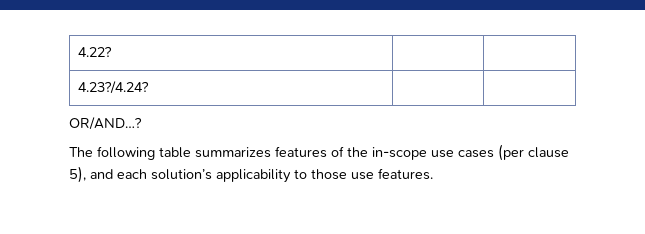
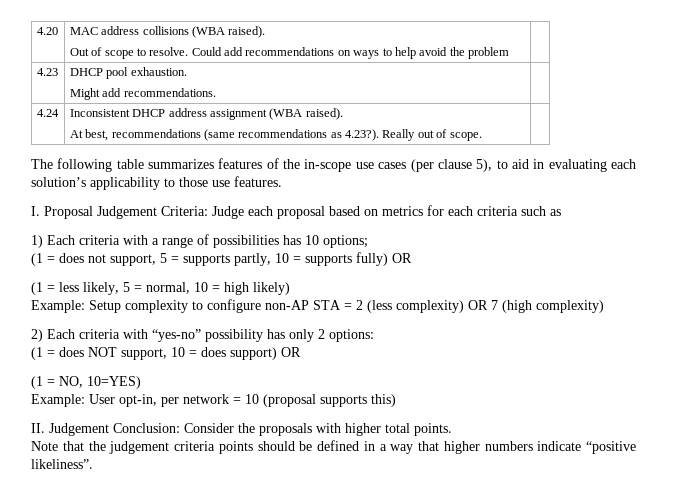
- 4.22? | |
- 4.23?/4.24? | |
- OR/AND…?
+ 4.20 | MAC address collisions (WBA raised).
+ Out of scope to resolve. Could add recommendations on ways to help avoid the problem |
+ 4.23 | DHCP pool exhaustion.
+ Might add recommendations. |
+ 4.24 | Inconsistent DHCP address assignment (WBA raised).
+ At best, recommendations (same recommendations as 4.23?). Really out of scope. |
- The following table summarizes features of the in-scope use cases (per clause 5), and each solution’s applicability to those use features.
+ The following table summarizes features of the in-scope use cases (per clause 5), to aid in evaluating each solution’s applicability to those use features.
+ I. Proposal Judgement Criteria: Judge each proposal based on metrics for each criteria such as
+ 1) Each criteria with a range of possibilities has 10 options;
+ (1 = does not support, 5 = supports partly, 10 = supports fully) OR
+ (1 = less likely, 5 = normal, 10 = high likely)
+ Example: Setup complexity to configure non-AP STA = 2 (less complexity) OR 7 (high complexity)
+ 2) Each criteria with “yes-no” possibility has only 2 options:
+ (1 = does NOT support, 10 = does support) OR
+ (1 = NO, 10=YES)
+ Example: User opt-in, per network = 10 (proposal supports this)
+ II. Judgement Conclusion: Consider the proposals with higher total points.
+ Note that the judgement criteria points should be defined in a way that higher numbers indicate “positive likeliness”.

